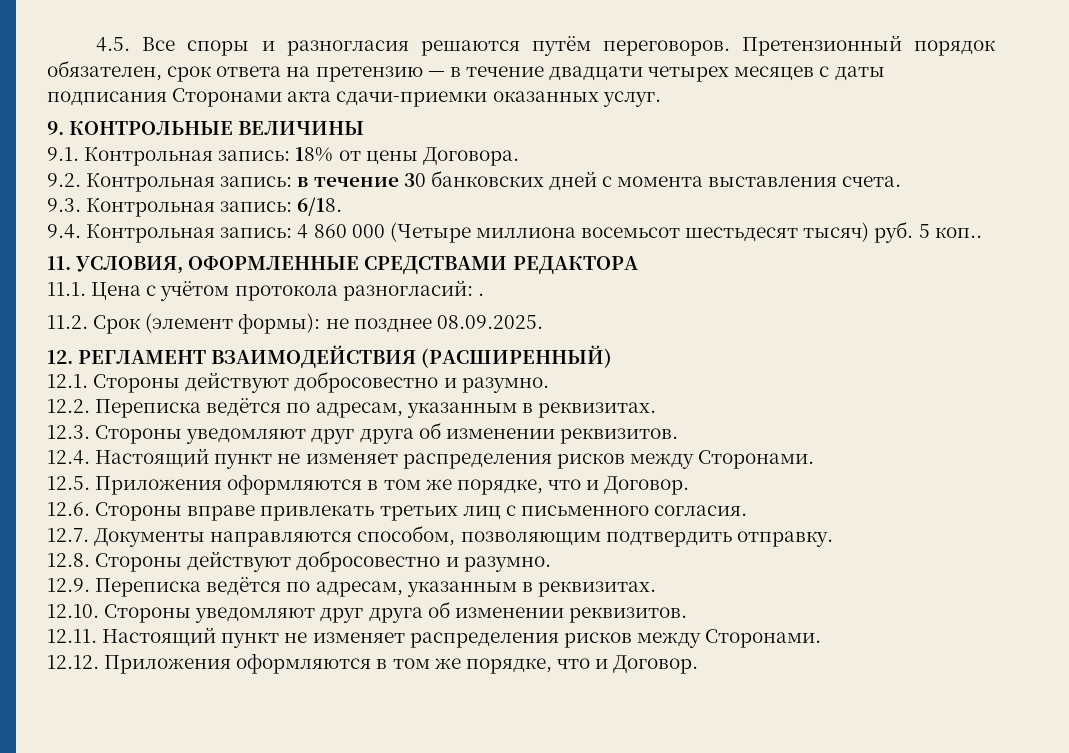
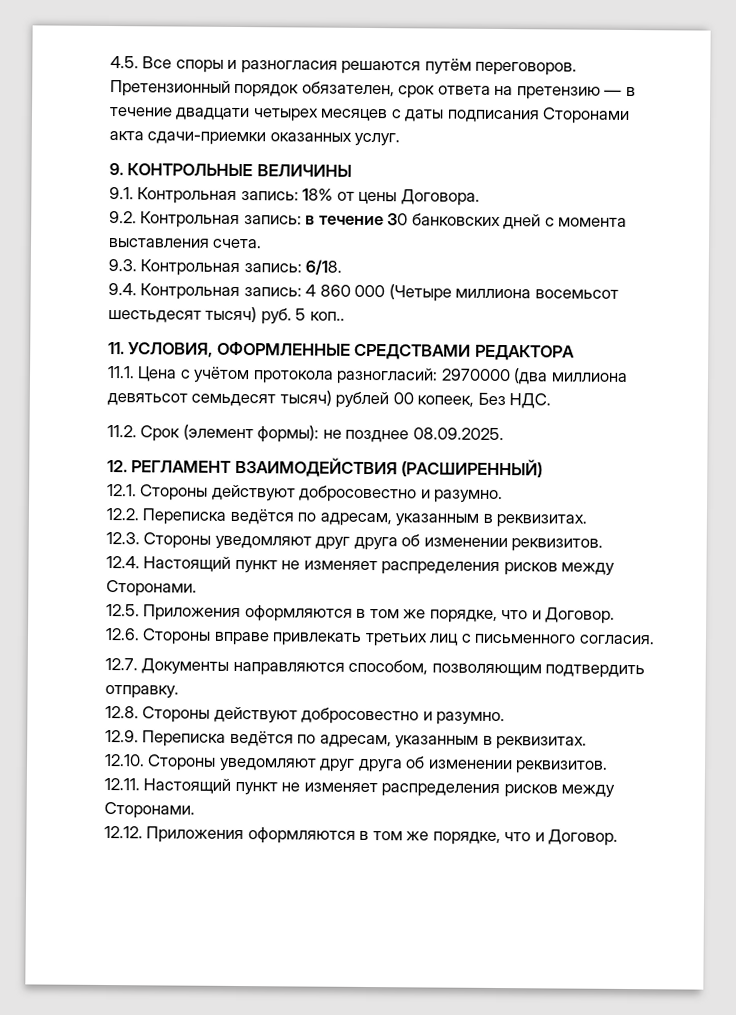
- 11.1. Цена с учётом протокола разногласий: .
+ 11.1. Цена с учётом протокола разногласий: 2970000 (два миллиона девятьсот семьдесят тысяч) рублей 00 копеек, Без НДС.

